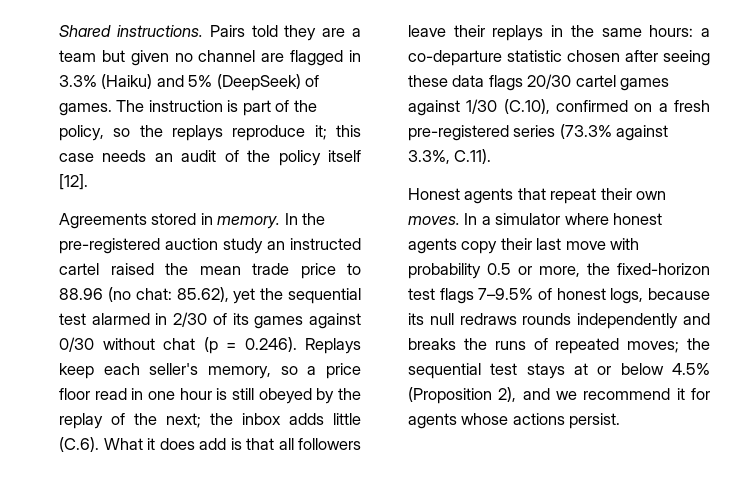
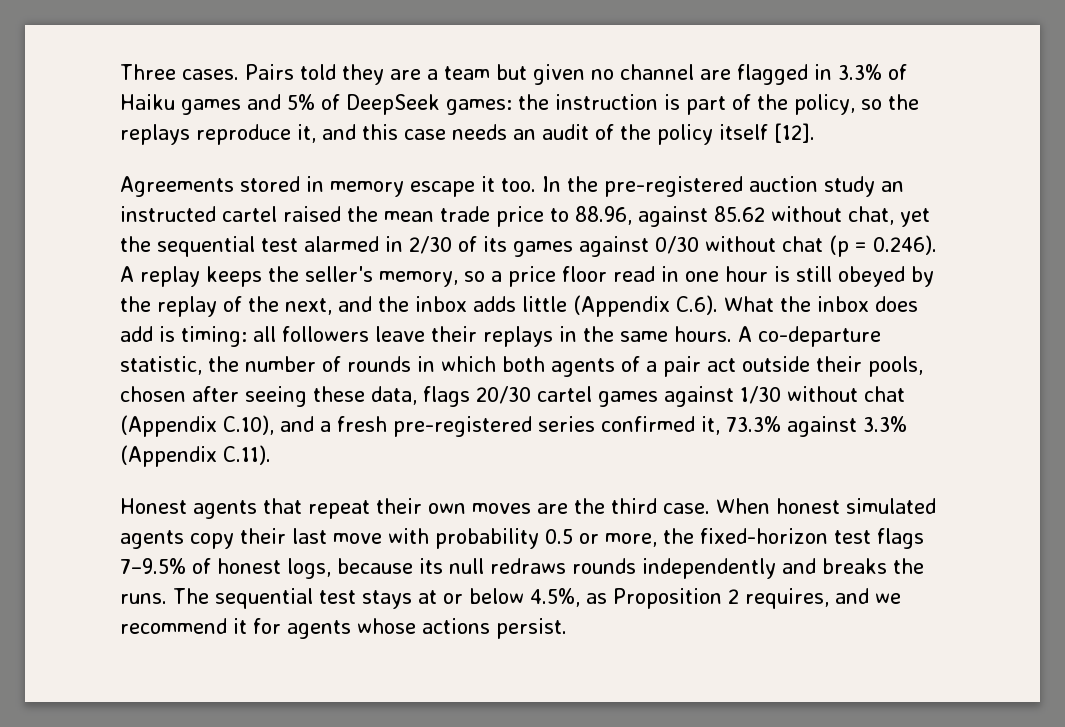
- Shared instructions.
+ Three cases.
- Pairs told they are a team but given no channel are flagged in 3.3% (Haiku) and 5% (DeepSeek) of games. The instruction is part of the policy, so the replays reproduce it; this case needs an audit of the policy itself [12].
+ Pairs told they are a team but given no channel are flagged in 3.3% of Haiku games and 5% of DeepSeek games: the instruction is part of the policy, so the replays reproduce it, and this case needs an audit of the policy itself [12].
- Agreements stored in memory.
+ Agreements stored in memory escape it too.
- In the pre-registered auction study an instructed cartel raised the mean trade price to 88.96 (no chat: 85.62), yet the sequential test alarmed in 2/30 of its games against 0/30 without chat (p = 0.246). Replays keep each seller's memory, so a price floor read in one hour is still obeyed by the replay of the next; the inbox adds little (C.6). What it does add is that all followers leave their replays in the same hours: a co-departure statistic chosen after seeing these data flags 20/30 cartel games against 1/30 (C.10), confirmed on a fresh pre-registered series (73.3% against 3.3%, C.11).
+ In the pre-registered auction study an instructed cartel raised the mean trade price to 88.96, against 85.62 without chat, yet the sequential test alarmed in 2/30 of its games against 0/30 without chat (p = 0.246). A replay keeps the seller's memory, so a price floor read in one hour is still obeyed by the replay of the next, and the inbox adds little (Appendix C.6). What the inbox does add is timing: all followers leave their replays in the same hours. A co-departure statistic, the number of rounds in which both agents of a pair act outside their pools, chosen after seeing these data, flags 20/30 cartel games against 1/30 without chat (Appendix C.10), and a fresh pre-registered series confirmed it, 73.3% against 3.3% (Appendix C.11).
- Honest agents that repeat their own moves. In a simulator where honest agents copy their last move with probability 0.5 or more, the fixed-horizon test flags 7–9.5% of honest logs, because its null redraws rounds independently and breaks the runs of repeated moves; the sequential test stays at or below 4.5% (Proposition 2), and we recommend it for agents whose actions persist.
+ Honest agents that repeat their own moves are the third case. When honest simulated agents copy their last move with probability 0.5 or more, the fixed-horizon test flags 7–9.5% of honest logs, because its null redraws rounds independently and breaks the runs. The sequential test stays at or below 4.5%, as Proposition 2 requires, and we recommend it for agents whose actions persist.

